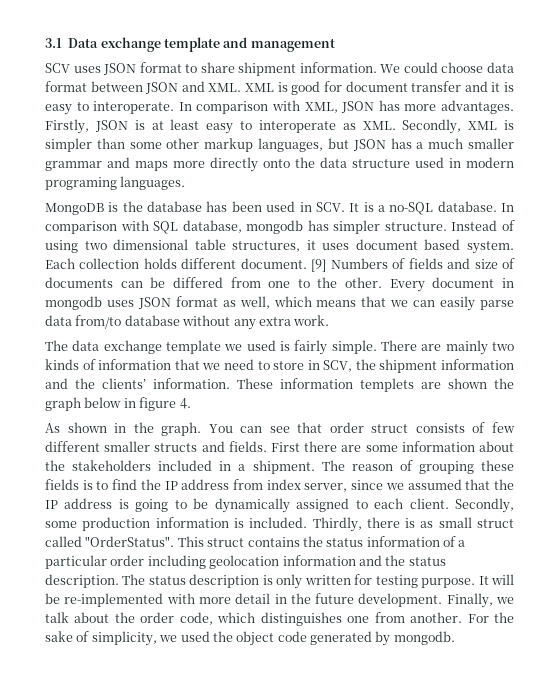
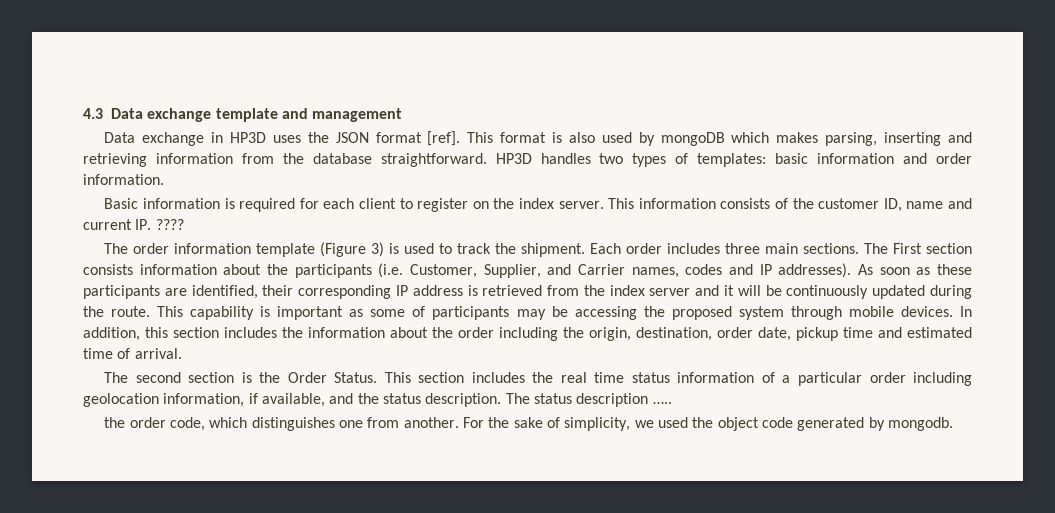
- 3.1 Data exchange template and management
+ 4.3 Data exchange template and management
- SCV uses JSON format to share shipment information. We could choose data format between JSON and XML. XML is good for document transfer and it is easy to interoperate. In comparison with XML, JSON has more advantages. Firstly, JSON is at least easy to interoperate as XML. Secondly, XML is simpler than some other markup languages, but JSON has a much smaller grammar and maps more directly onto the data structure used in modern programing languages.
- MongoDB is the database has been used in SCV. It is a no-SQL database. In comparison with SQL database, mongodb has simpler structure. Instead of using two dimensional table structures, it uses document based system. Each collection holds different document. [9] Numbers of fields and size of documents can be differed from one to the other. Every document in mongodb uses JSON format as well, which means that we can easily parse data from/to database without any extra work.
- The data exchange template we used is fairly simple. There are mainly two kinds of information that we need to store in SCV, the shipment information and the clients’ information. These information templets are shown the graph below in figure 4.
- As shown in the graph. You can see that order struct consists of few different smaller structs and fields. First there are some information about the stakeholders included in a shipment. The reason of grouping these fields is to find the IP address from index server, since we assumed that the IP address is going to be dynamically assigned to each client. Secondly, some production information is included. Thirdly, there is as small struct called "OrderStatus". This struct contains the status information of a particular order including geolocation information and the status description.
+ Data exchange in HP3D uses the JSON format [ref]. This format is also used by mongoDB which makes parsing, inserting and retrieving information from the database straightforward. HP3D handles two types of templates: basic information and order information.
+ Basic information is required for each client to register on the index server. This information consists of the customer ID, name and current IP. ????
+ The order information template (Figure 3) is used to track the shipment. Each order includes three main sections. The First section consists information about the participants (i.e. Customer, Supplier, and Carrier names, codes and IP addresses). As soon as these participants are identified, their corresponding IP address is retrieved from the index server and it will be continuously updated during the route. This capability is important as some of participants may be accessing the proposed system through mobile devices. In addition, this section includes the information about the order including the origin, destination, order date, pickup time and estimated time of arrival.
+ The second section is the Order Status. This section includes the real time status information of a particular order including geolocation information, if available, and the status description.
- The status description is only written for testing purpose. It will be re-implemented with more detail in the future development. Finally, we talk about the order code, which distinguishes one from another.
+ The status description …..
+ the order code, which distinguishes one from another.

